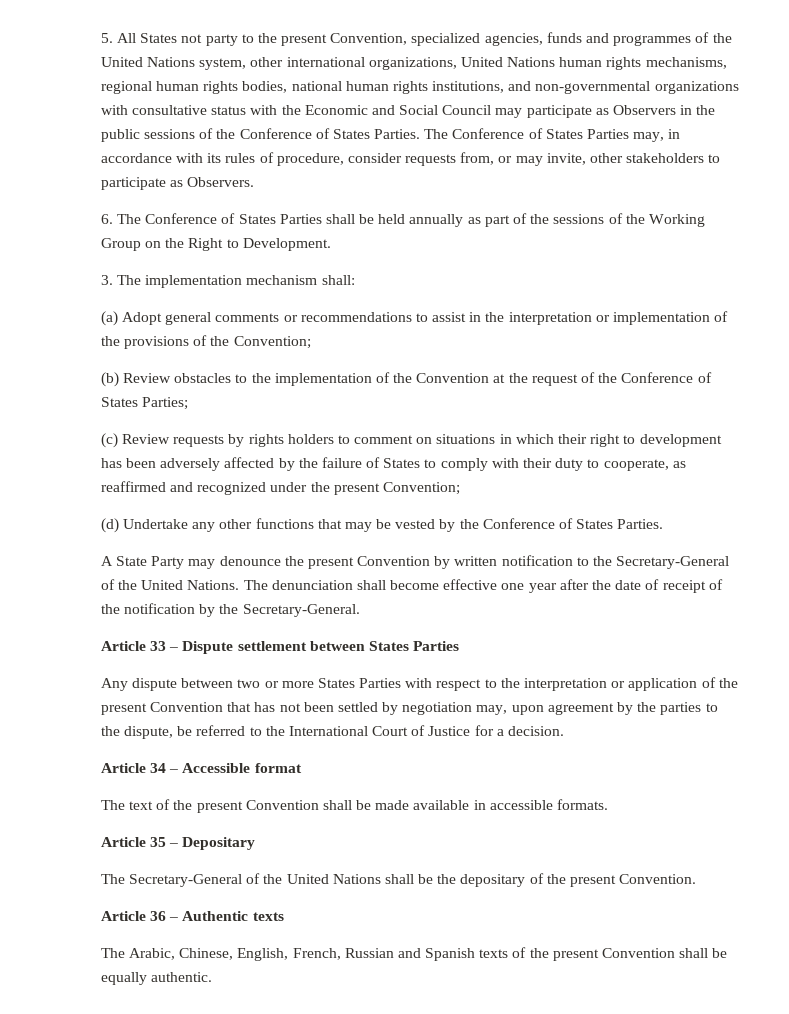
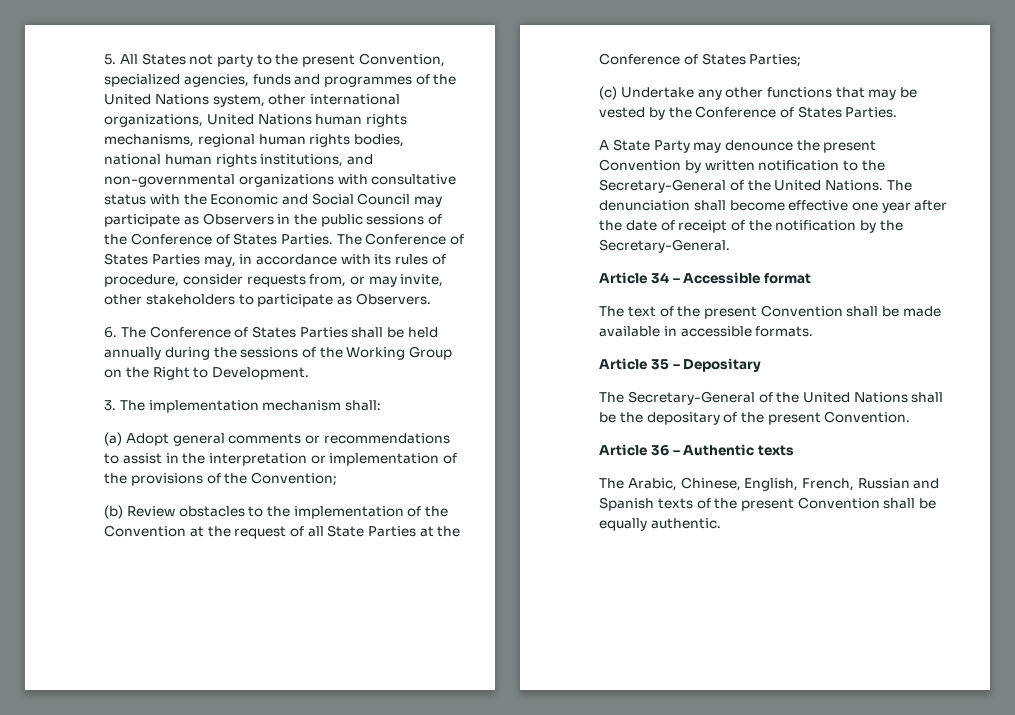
- 6. The Conference of States Parties shall be held annually as part of the sessions of the Working Group on the Right to Development.
+ 6. The Conference of States Parties shall be held annually during the sessions of the Working Group on the Right to Development.
- (b) Review obstacles to the implementation of the Convention at the request of the Conference of States Parties;
+ (b) Review obstacles to the implementation of the Convention at the request of all State Parties at the Conference of States Parties;
- (c) Review requests by rights holders to comment on situations in which their right to development has been adversely affected by the failure of States to comply with their duty to cooperate, as reaffirmed and recognized under the present Convention;
- (d) Undertake any other functions that may be vested by the Conference of States Parties.
+ (c) Undertake any other functions that may be vested by the Conference of States Parties.
- Article 33 – Dispute settlement between States Parties
- Any dispute between two or more States Parties with respect to the interpretation or application of the present Convention that has not been settled by negotiation may, upon agreement by the parties to the dispute, be referred to the International Court of Justice for a decision.

